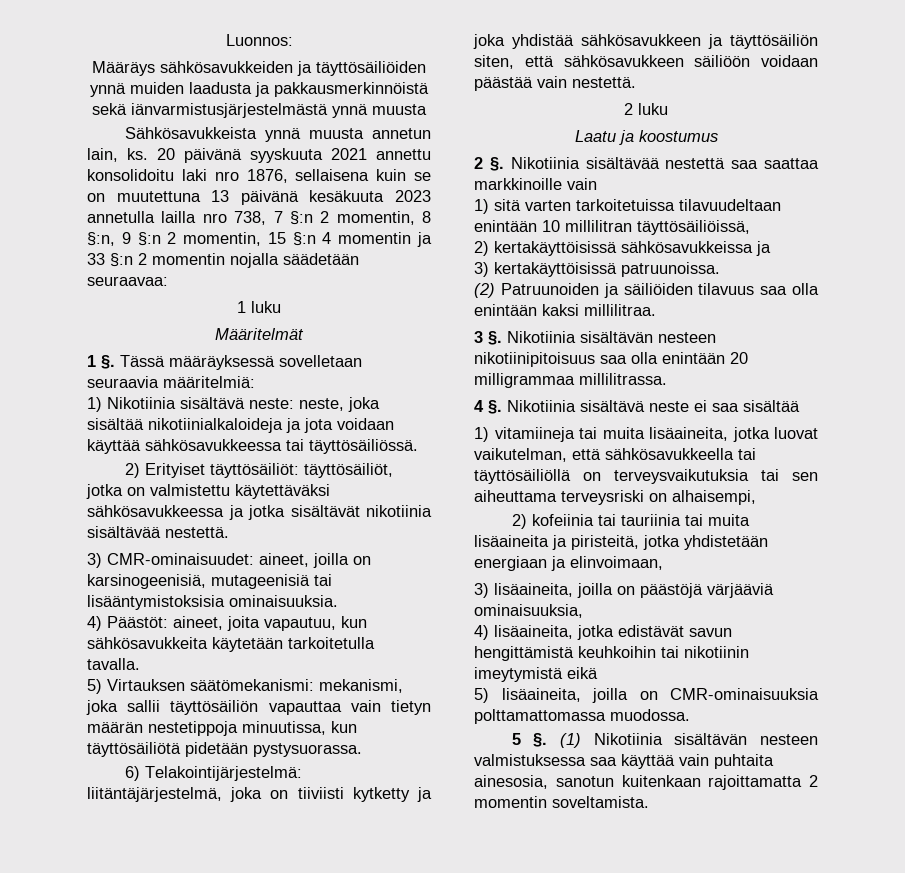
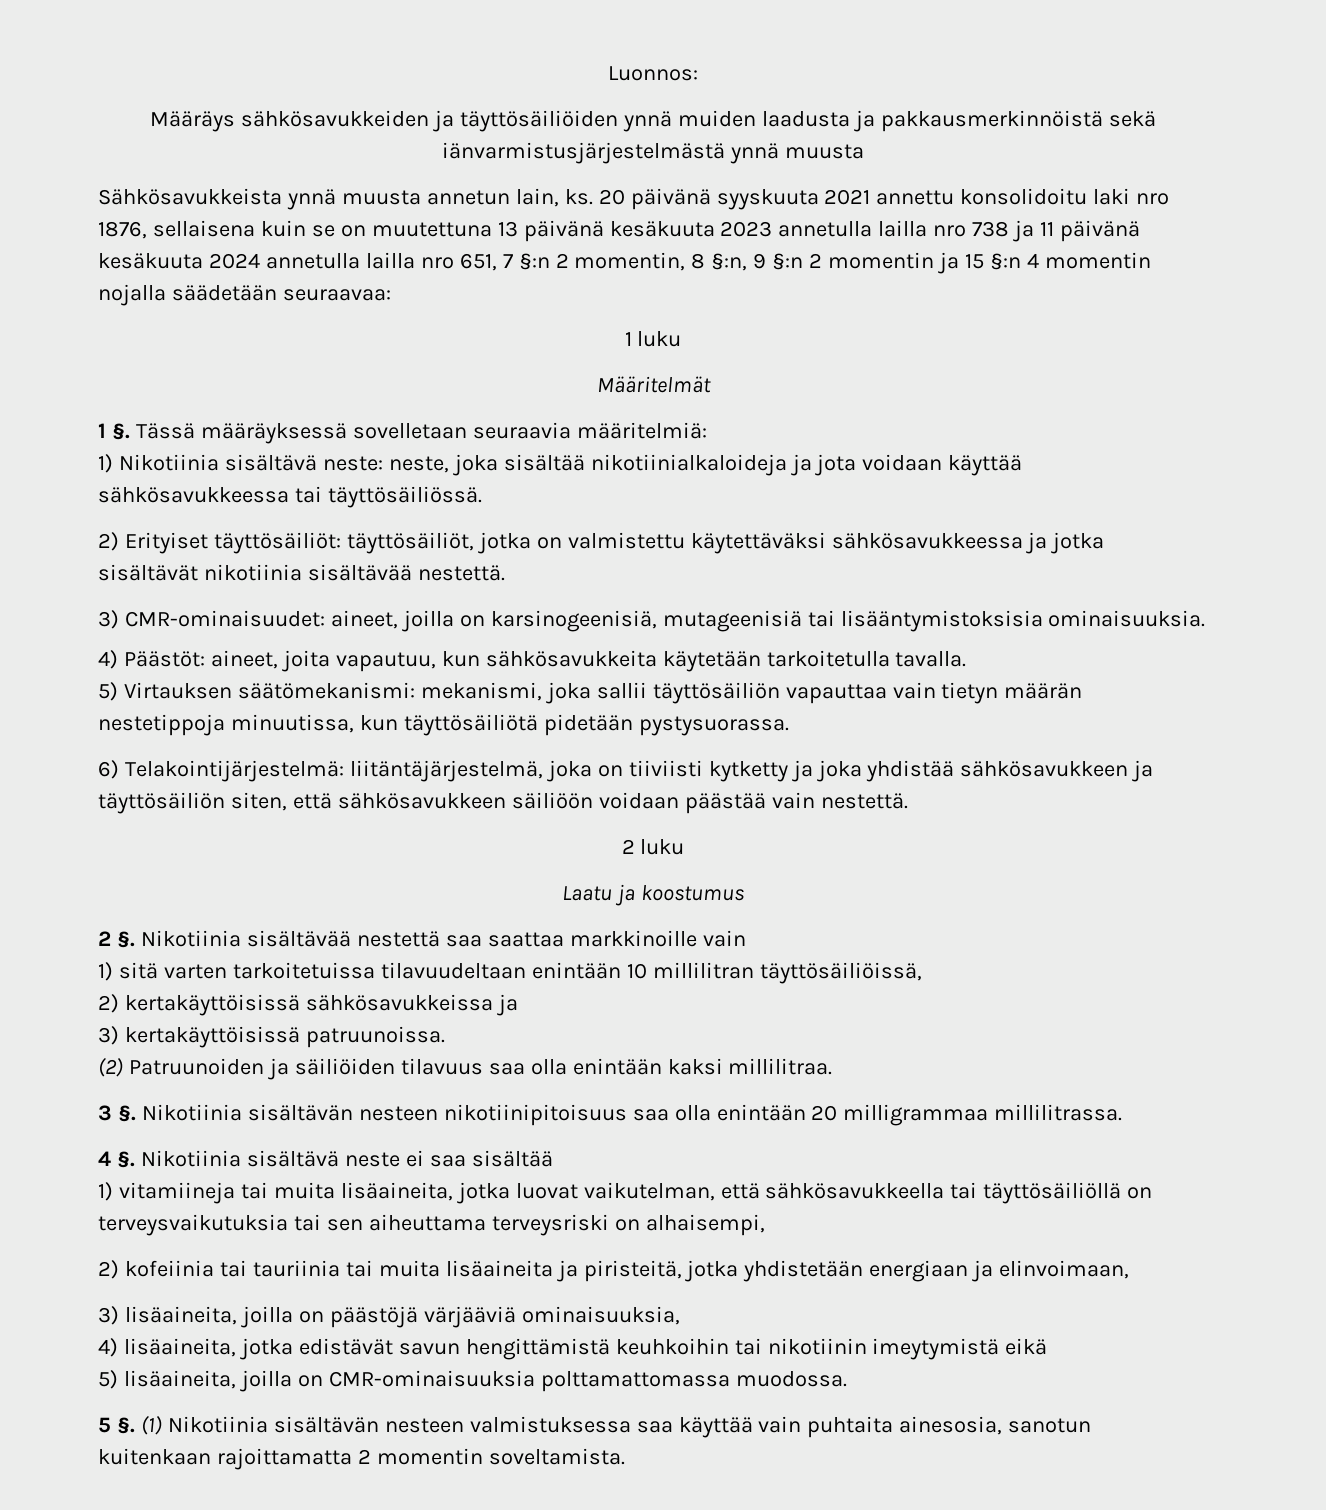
- 20 päivänä syyskuuta 2021 annettu konsolidoitu laki nro 1876, sellaisena kuin se on muutettuna 13 päivänä kesäkuuta 2023 annetulla lailla nro 738, 7 §:n 2 momentin, 8 §:n, 9 §:n 2 momentin, 15 §:n 4 momentin ja 33 §:n 2 momentin nojalla säädetään seuraavaa:
+ 20 päivänä syyskuuta 2021 annettu konsolidoitu laki nro 1876, sellaisena kuin se on muutettuna 13 päivänä kesäkuuta 2023 annetulla lailla nro 738 ja 11 päivänä kesäkuuta 2024 annetulla lailla nro 651, 7 §:n 2 momentin, 8 §:n, 9 §:n 2 momentin ja 15 §:n 4 momentin nojalla säädetään seuraavaa:

